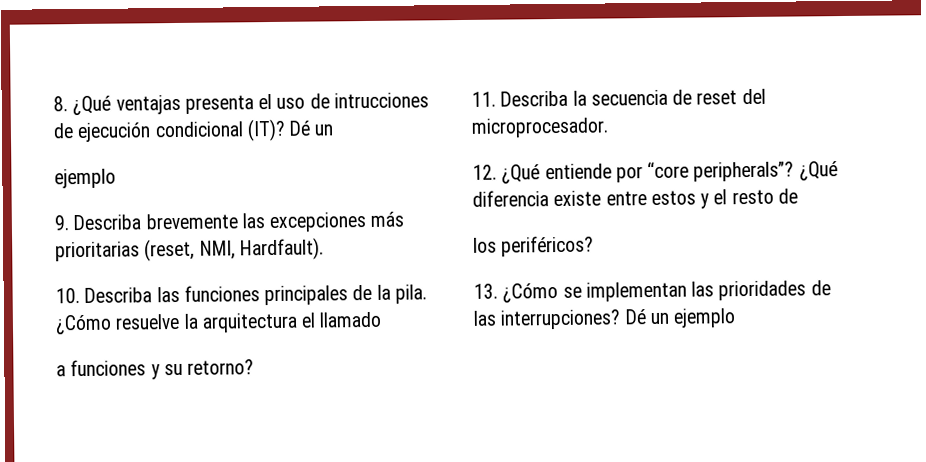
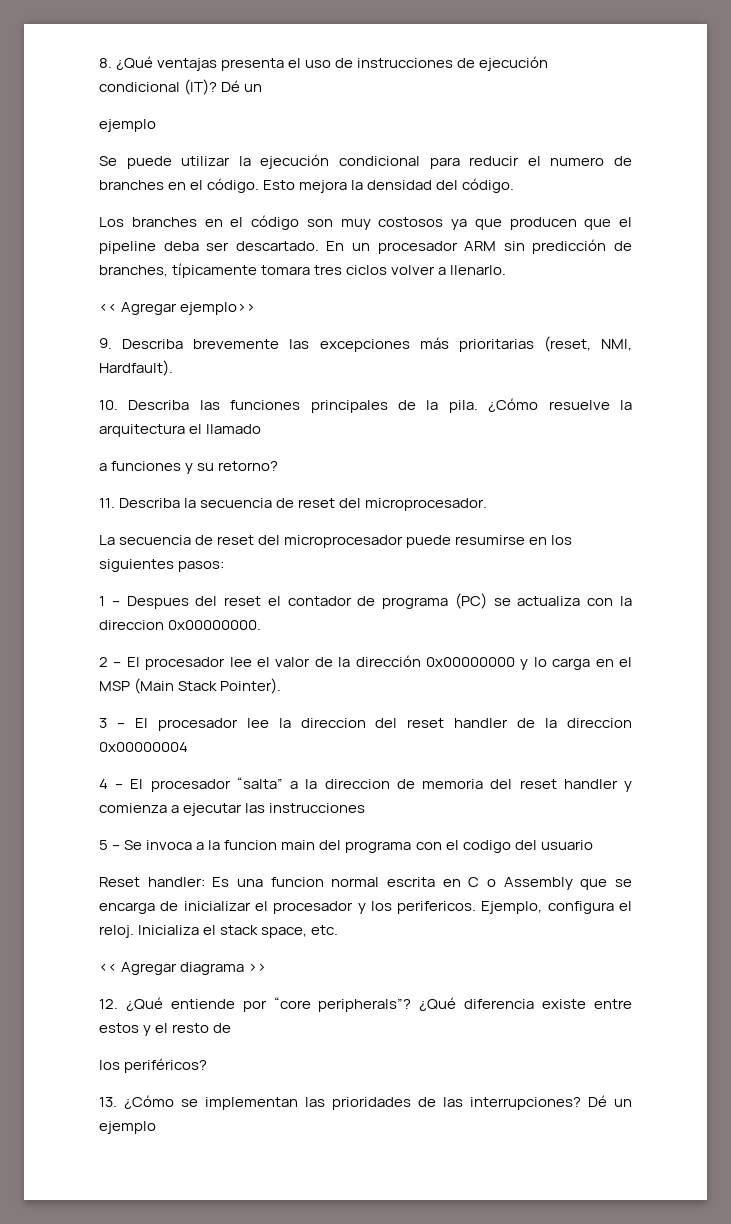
- 8. ¿Qué ventajas presenta el uso de intrucciones de ejecución condicional (IT)?
+ 8. ¿Qué ventajas presenta el uso de instrucciones de ejecución condicional (IT)?
+ Se puede utilizar la ejecución condicional para reducir el numero de branches en el código. Esto mejora la densidad del código.
+ Los branches en el código son muy costosos ya que producen que el pipeline deba ser descartado. En un procesador ARM sin predicción de branches, típicamente tomara tres ciclos volver a llenarlo.
+ << Agregar ejemplo>>
+ La secuencia de reset del microprocesador puede resumirse en los siguientes pasos:
+ 1 – Despues del reset el contador de programa (PC) se actualiza con la direccion 0x00000000.
+ 2 – El procesador lee el valor de la dirección 0x00000000 y lo carga en el MSP (Main Stack Pointer).
+ 3 – El procesador lee la direccion del reset handler de la direccion 0x00000004
+ 4 – El procesador “salta” a la direccion de memoria del reset handler y comienza a ejecutar las instrucciones
+ 5 – Se invoca a la funcion main del programa con el codigo del usuario
+ Reset handler: Es una funcion normal escrita en C o Assembly que se encarga de inicializar el procesador y los perifericos. Ejemplo, configura el reloj. Inicializa el stack space, etc.
+ << Agregar diagrama >>

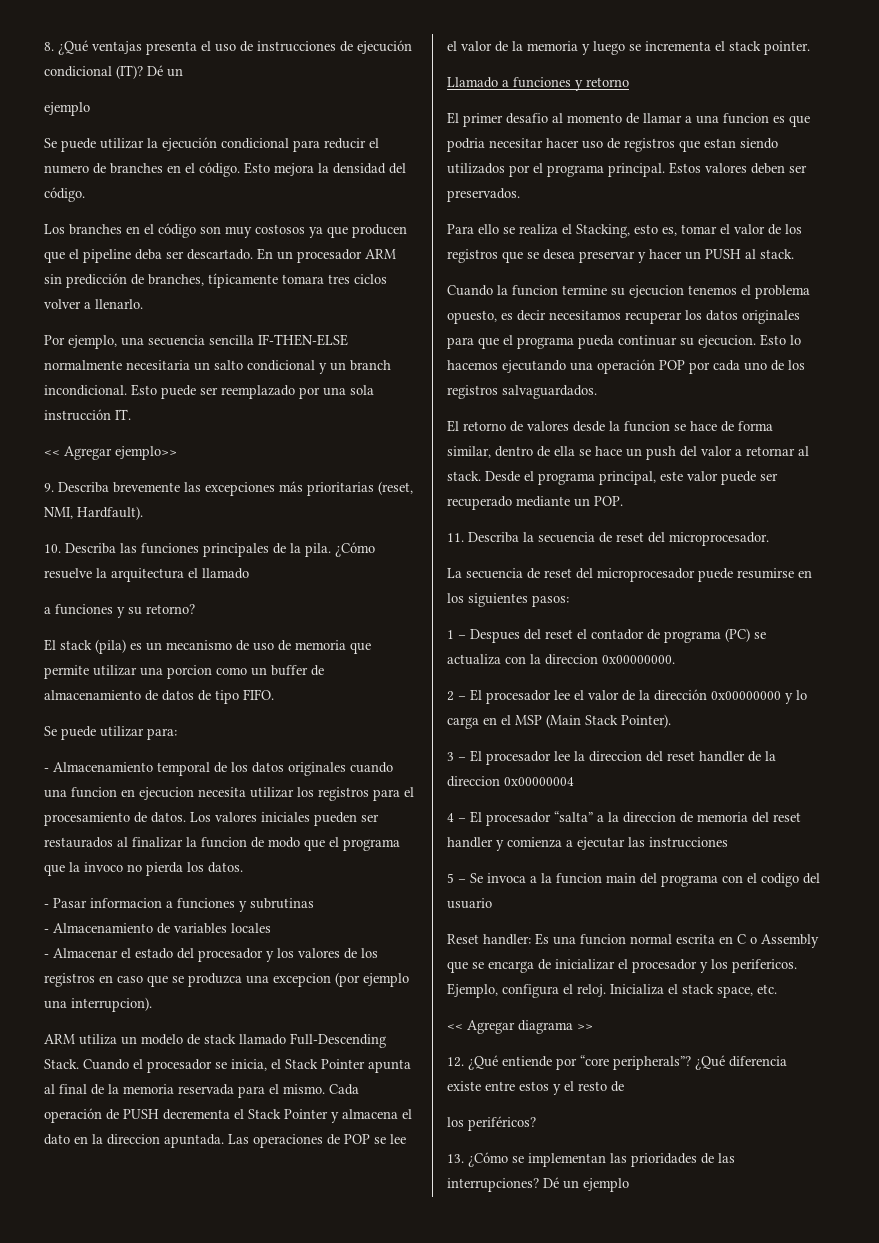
+ Por ejemplo, una secuencia sencilla IF-THEN-ELSE normalmente necesitaria un salto condicional y un branch incondicional. Esto puede ser reemplazado por una sola instrucción IT.
+ El stack (pila) es un mecanismo de uso de memoria que permite utilizar una porcion como un buffer de almacenamiento de datos de tipo FIFO.
+ Se puede utilizar para:
+ - Almacenamiento temporal de los datos originales cuando una funcion en ejecucion necesita utilizar los registros para el procesamiento de datos. Los valores iniciales pueden ser restaurados al finalizar la funcion de modo que el programa que la invoco no pierda los datos.
+ - Pasar informacion a funciones y subrutinas
+ - Almacenamiento de variables locales
+ - Almacenar el estado del procesador y los valores de los registros en caso que se produzca una excepcion (por ejemplo una interrupcion).
+ ARM utiliza un modelo de stack llamado Full-Descending Stack. Cuando el procesador se inicia, el Stack Pointer apunta al final de la memoria reservada para el mismo. Cada operación de PUSH decrementa el Stack Pointer y almacena el dato en la direccion apuntada. Las operaciones de POP se lee el valor de la memoria y luego se incrementa el stack pointer.
+ Llamado a funciones y retorno
+ El primer desafio al momento de llamar a una funcion es que podria necesitar hacer uso de registros que estan siendo utilizados por el programa principal. Estos valores deben ser preservados.
+ Para ello se realiza el Stacking, esto es, tomar el valor de los registros que se desea preservar y hacer un PUSH al stack.
+ Cuando la funcion termine su ejecucion tenemos el problema opuesto, es decir necesitamos recuperar los datos originales para que el programa pueda continuar su ejecucion. Esto lo hacemos ejecutando una operación POP por cada uno de los registros salvaguardados.
+ El retorno de valores desde la funcion se hace de forma similar, dentro de ella se hace un push del valor a retornar al stack. Desde el programa principal, este valor puede ser recuperado mediante un POP.

